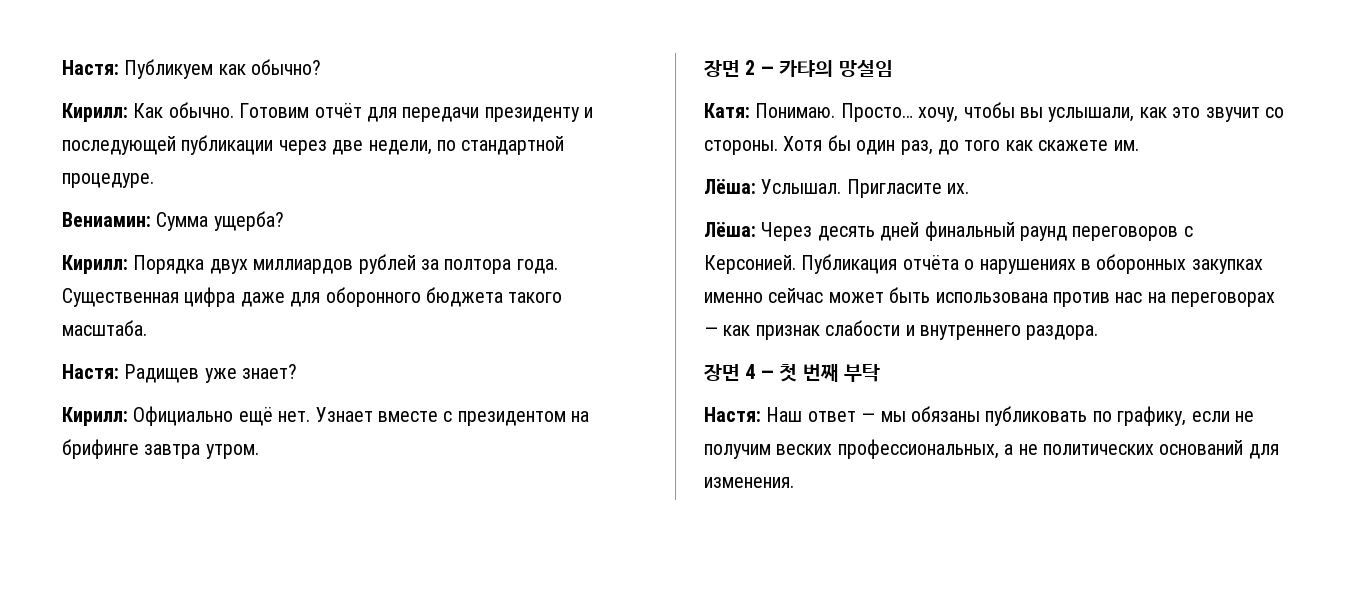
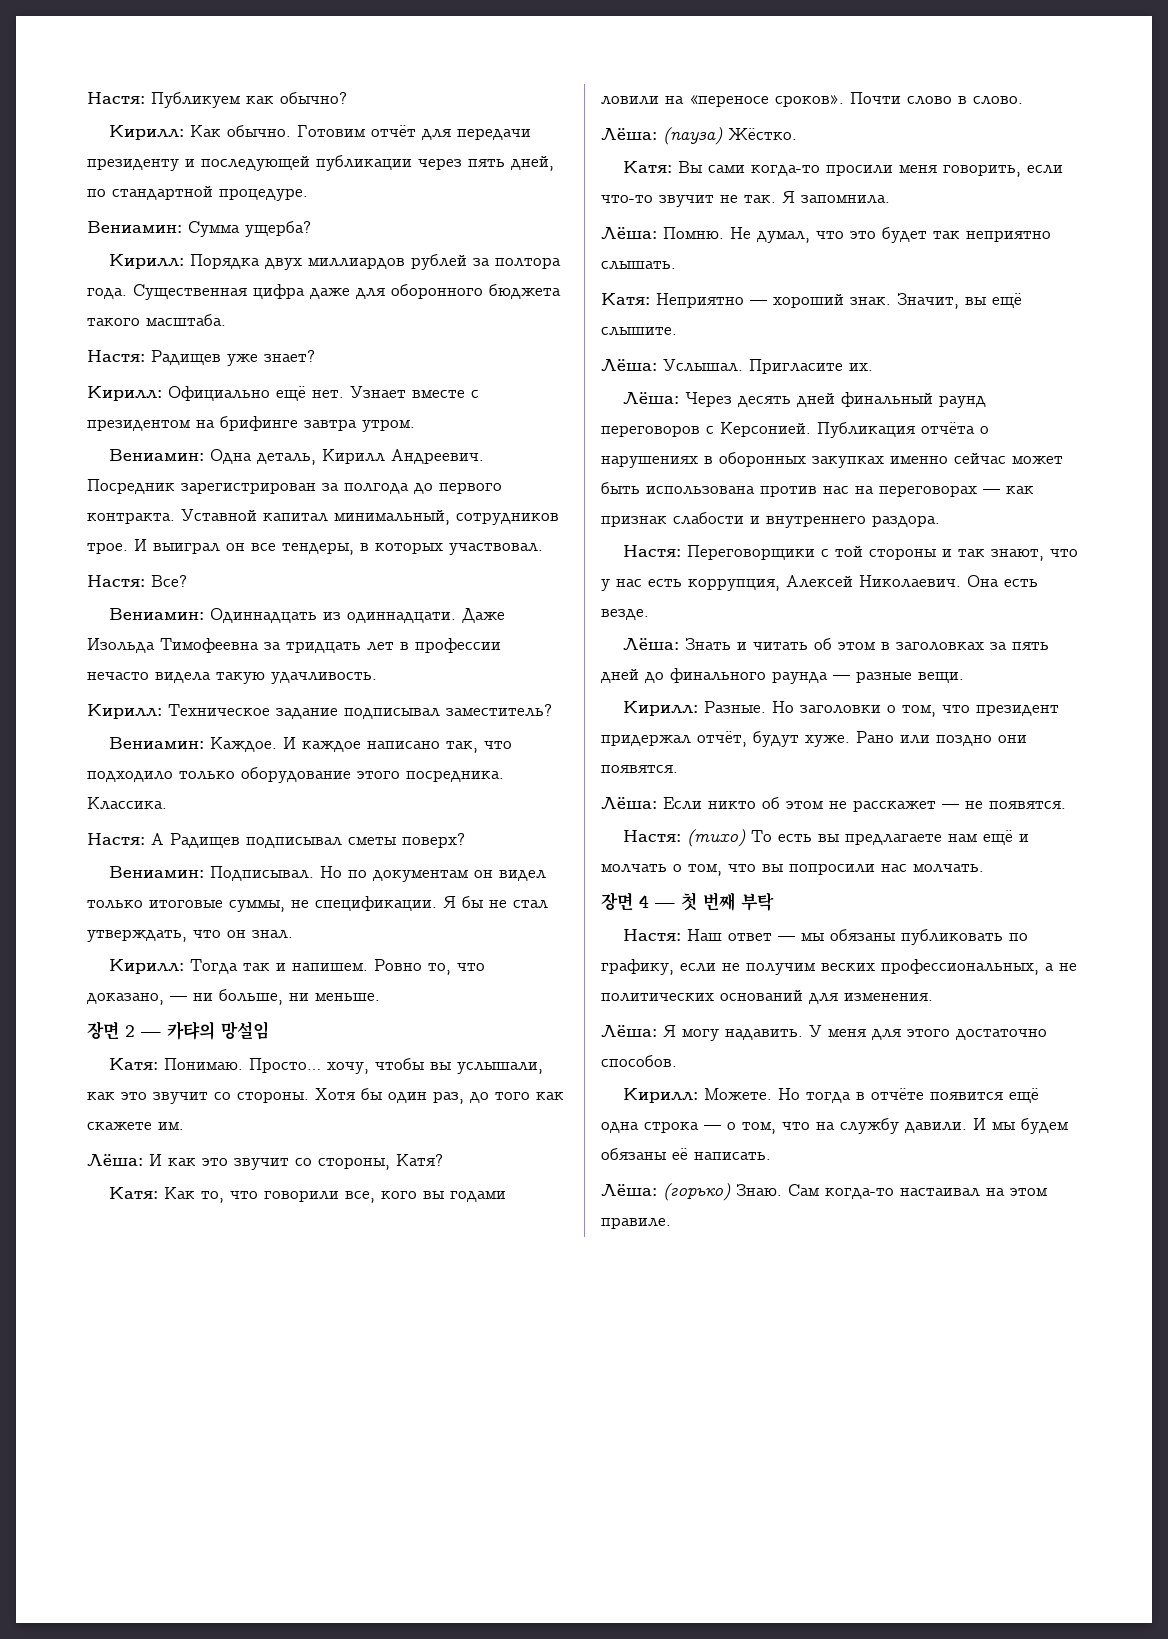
- Готовим отчёт для передачи президенту и последующей публикации через две недели, по стандартной процедуре.
+ Готовим отчёт для передачи президенту и последующей публикации через пять дней, по стандартной процедуре.
+ Вениамин: Одна деталь, Кирилл Андреевич. Посредник зарегистрирован за полгода до первого контракта. Уставной капитал минимальный, сотрудников трое. И выиграл он все тендеры, в которых участвовал.
+ Настя: Все?
+ Вениамин: Одиннадцать из одиннадцати. Даже Изольда Тимофеевна за тридцать лет в профессии нечасто видела такую удачливость.
+ Кирилл: Техническое задание подписывал заместитель?
+ Вениамин: Каждое. И каждое написано так, что подходило только оборудование этого посредника. Классика.
+ Настя: А Радищев подписывал сметы поверх?
+ Вениамин: Подписывал. Но по документам он видел только итоговые суммы, не спецификации. Я бы не стал утверждать, что он знал.
+ Кирилл: Тогда так и напишем. Ровно то, что доказано, — ни больше, ни меньше.
+ Лёша: И как это звучит со стороны, Катя?
+ Катя: Как то, что говорили все, кого вы годами ловили на «переносе сроков». Почти слово в слово.
+ Лёша: (пауза) Жёстко.
+ Катя: Вы сами когда-то просили меня говорить, если что-то звучит не так. Я запомнила.
+ Лёша: Помню. Не думал, что это будет так неприятно слышать.
+ Катя: Неприятно — хороший знак. Значит, вы ещё слышите.
+ Настя: Переговорщики с той стороны и так знают, что у нас есть коррупция, Алексей Николаевич. Она есть везде.
+ Лёша: Знать и читать об этом в заголовках за пять дней до финального раунда — разные вещи.
+ Кирилл: Разные. Но заголовки о том, что президент придержал отчёт, будут хуже. Рано или поздно они появятся.
+ Лёша: Если никто об этом не расскажет — не появятся.
+ Настя: (тихо) То есть вы предлагаете нам ещё и молчать о том, что вы попросили нас молчать.
+ Лёша: Я могу надавить. У меня для этого достаточно способов.
+ Кирилл: Можете. Но тогда в отчёте появится ещё одна строка — о том, что на службу давили. И мы будем обязаны её написать.
+ Лёша: (горько) Знаю. Сам когда-то настаивал на этом правиле.

